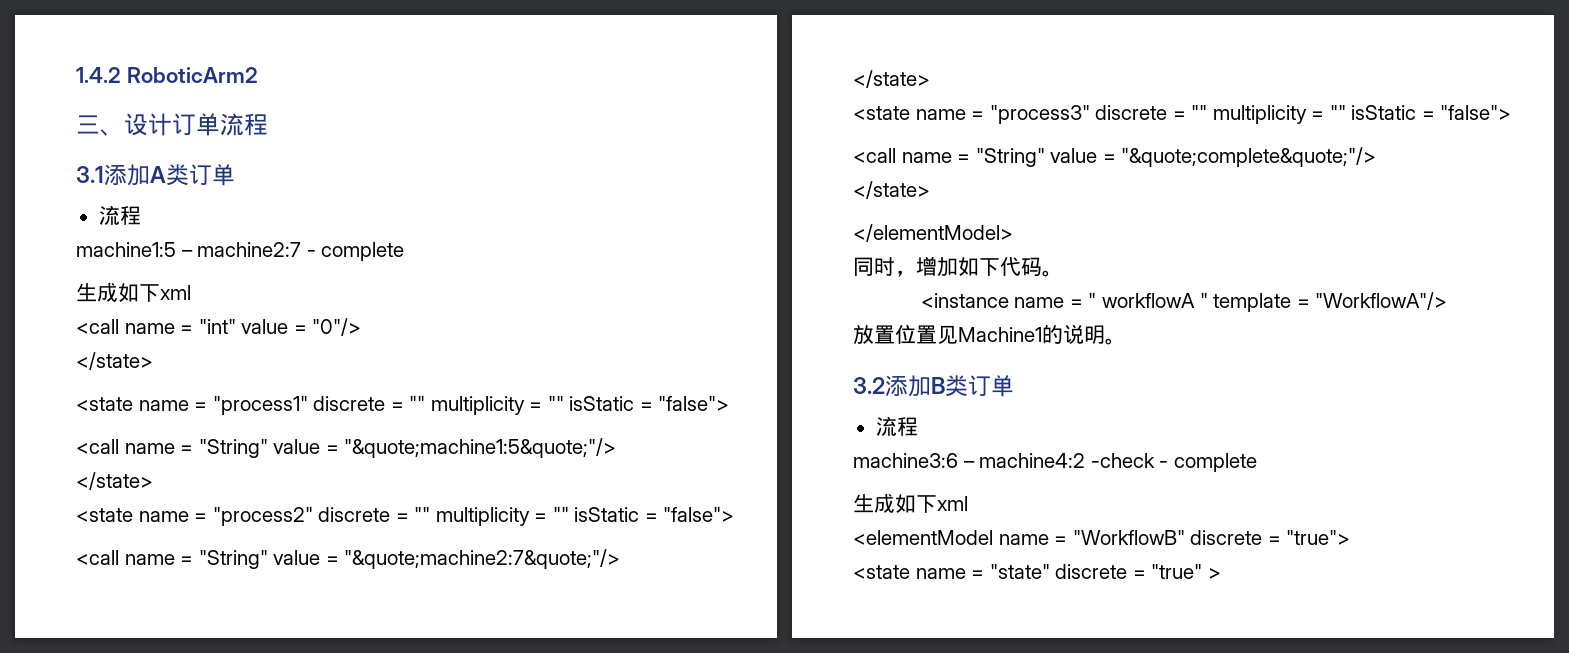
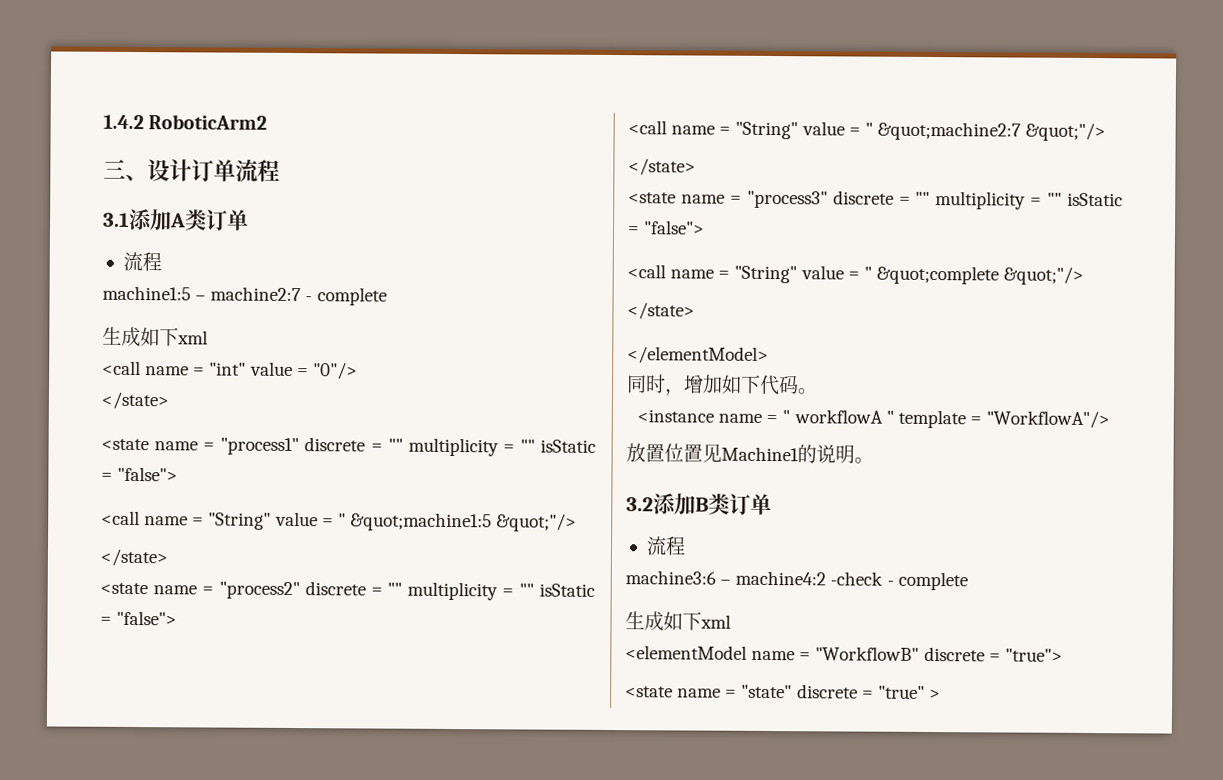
- <call name = "String" value = "&quote;machine1:5&quote;"/>
+ <call name = "String" value = " &quot;machine1:5 &quot;"/>
- <call name = "String" value = "&quote;machine2:7&quote;"/>
+ <call name = "String" value = " &quot;machine2:7 &quot;"/>
- <call name = "String" value = "&quote;complete&quote;"/>
+ <call name = "String" value = " &quot;complete &quot;"/>

